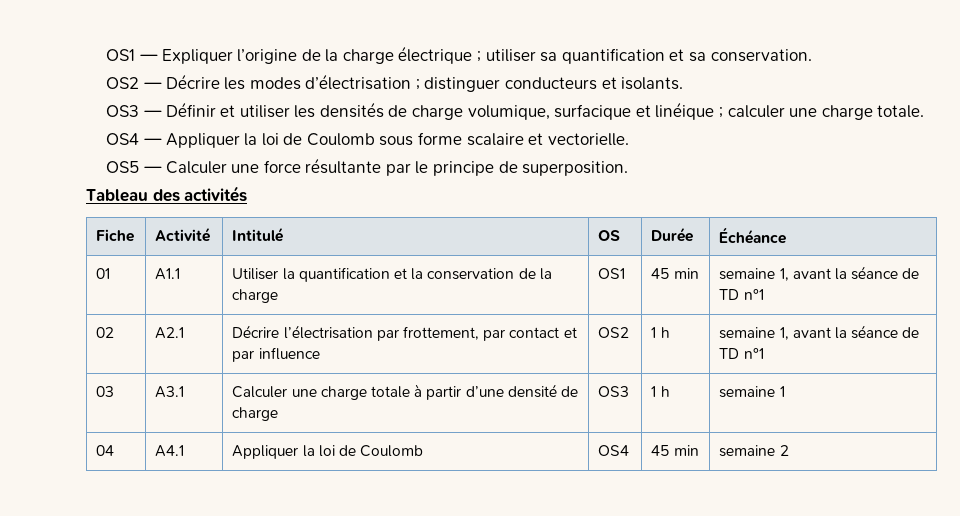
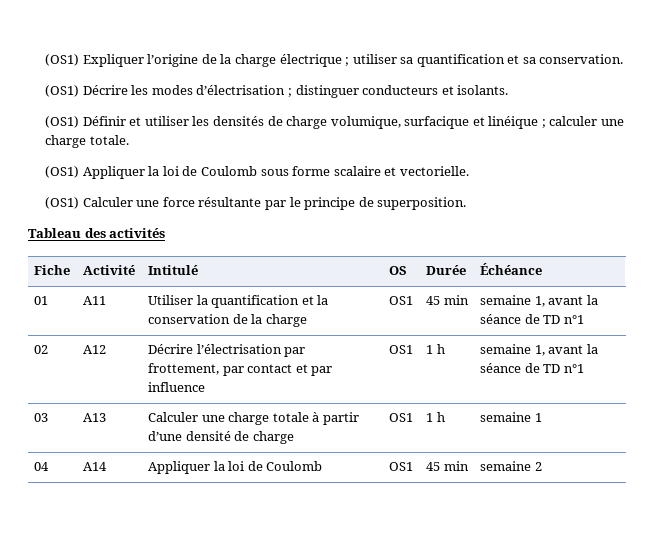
- OS1 — Expliquer l’origine de la charge électrique ; utiliser sa quantification et sa conservation.
+ (OS1) Expliquer l’origine de la charge électrique ; utiliser sa quantification et sa conservation.
- OS2 — Décrire les modes d’électrisation ; distinguer conducteurs et isolants.
+ (OS1) Décrire les modes d’électrisation ; distinguer conducteurs et isolants.
- OS3 — Définir et utiliser les densités de charge volumique, surfacique et linéique ; calculer une charge totale.
+ (OS1) Définir et utiliser les densités de charge volumique, surfacique et linéique ; calculer une charge totale.
- OS4 — Appliquer la loi de Coulomb sous forme scalaire et vectorielle.
+ (OS1) Appliquer la loi de Coulomb sous forme scalaire et vectorielle.
- OS5 — Calculer une force résultante par le principe de superposition.
+ (OS1) Calculer une force résultante par le principe de superposition.
- 01 | A1.1 | Utiliser la quantification et la conservation de la charge | OS1 | 45 min | semaine 1, avant la séance de TD n°1
+ 01 | A11 | Utiliser la quantification et la conservation de la charge | OS1 | 45 min | semaine 1, avant la séance de TD n°1
- 02 | A2.1 | Décrire l’électrisation par frottement, par contact et par influence | OS2 | 1 h | semaine 1, avant la séance de TD n°1
+ 02 | A12 | Décrire l’électrisation par frottement, par contact et par influence | OS1 | 1 h | semaine 1, avant la séance de TD n°1
- 03 | A3.1 | Calculer une charge totale à partir d’une densité de charge | OS3 | 1 h | semaine 1
+ 03 | A13 | Calculer une charge totale à partir d’une densité de charge | OS1 | 1 h | semaine 1
- 04 | A4.1 | Appliquer la loi de Coulomb | OS4 | 45 min | semaine 2
+ 04 | A14 | Appliquer la loi de Coulomb | OS1 | 45 min | semaine 2

